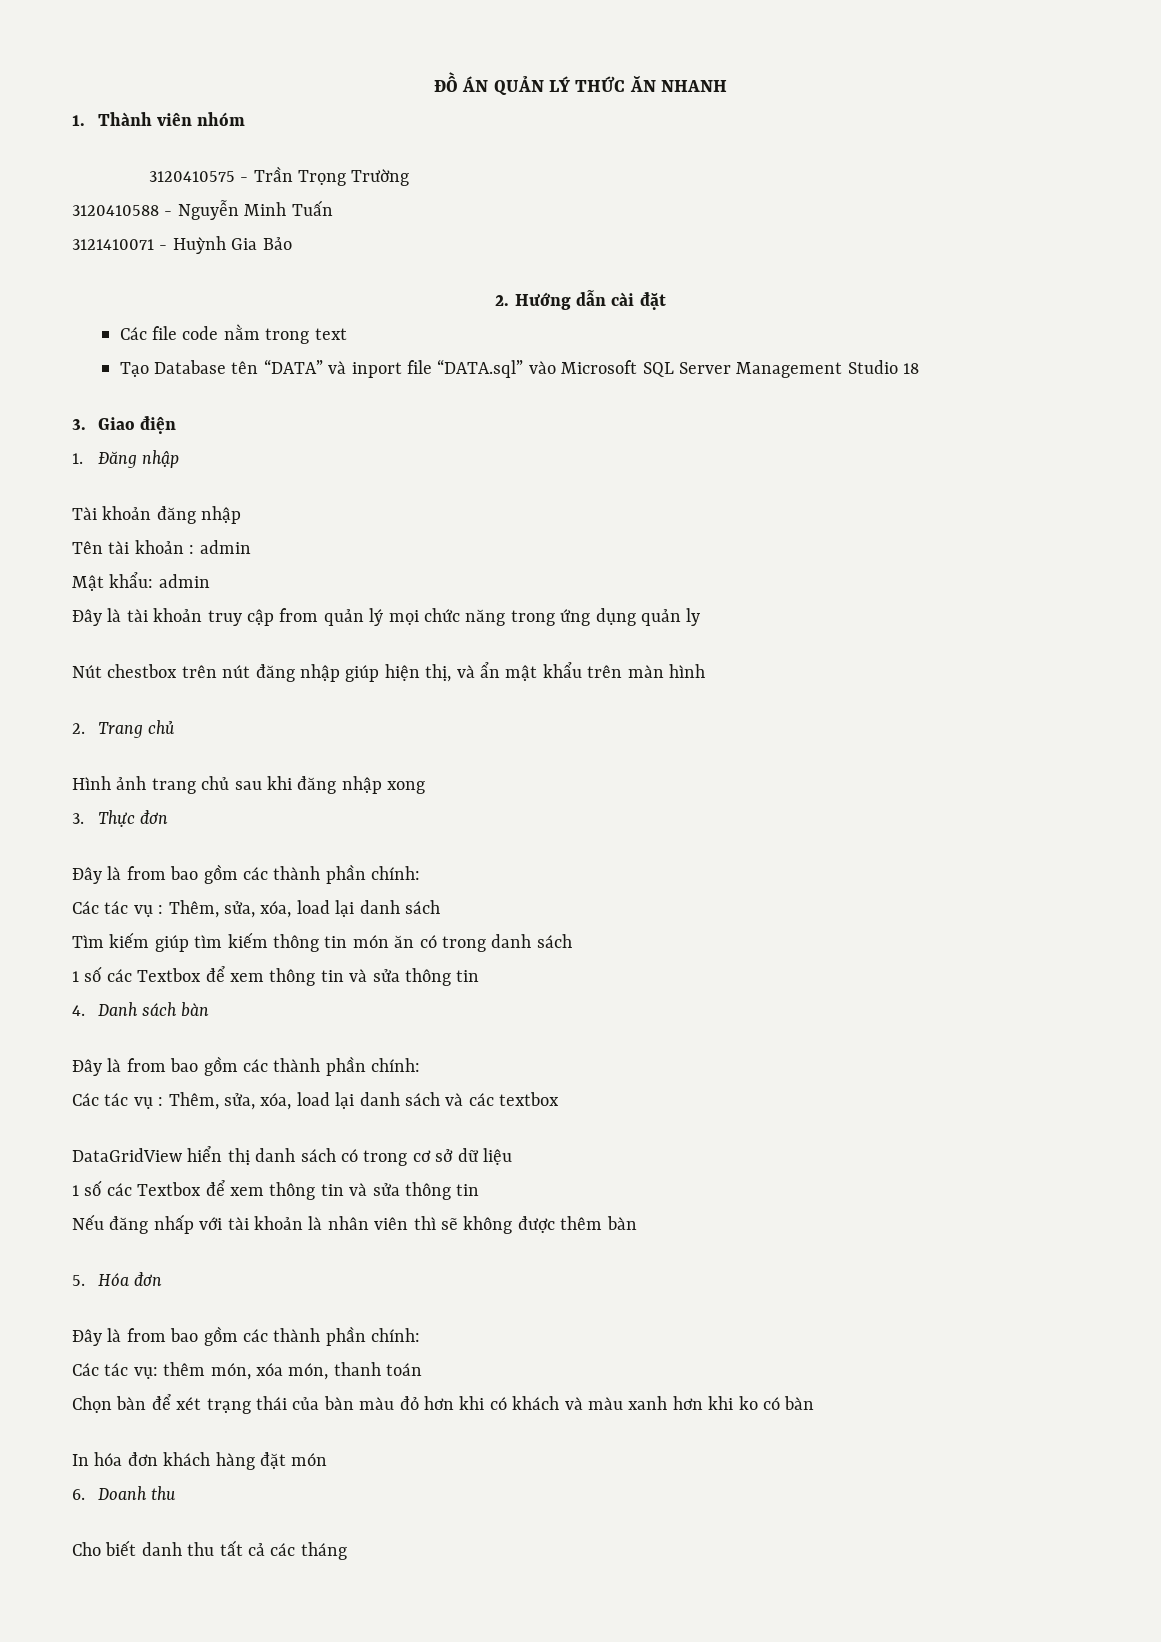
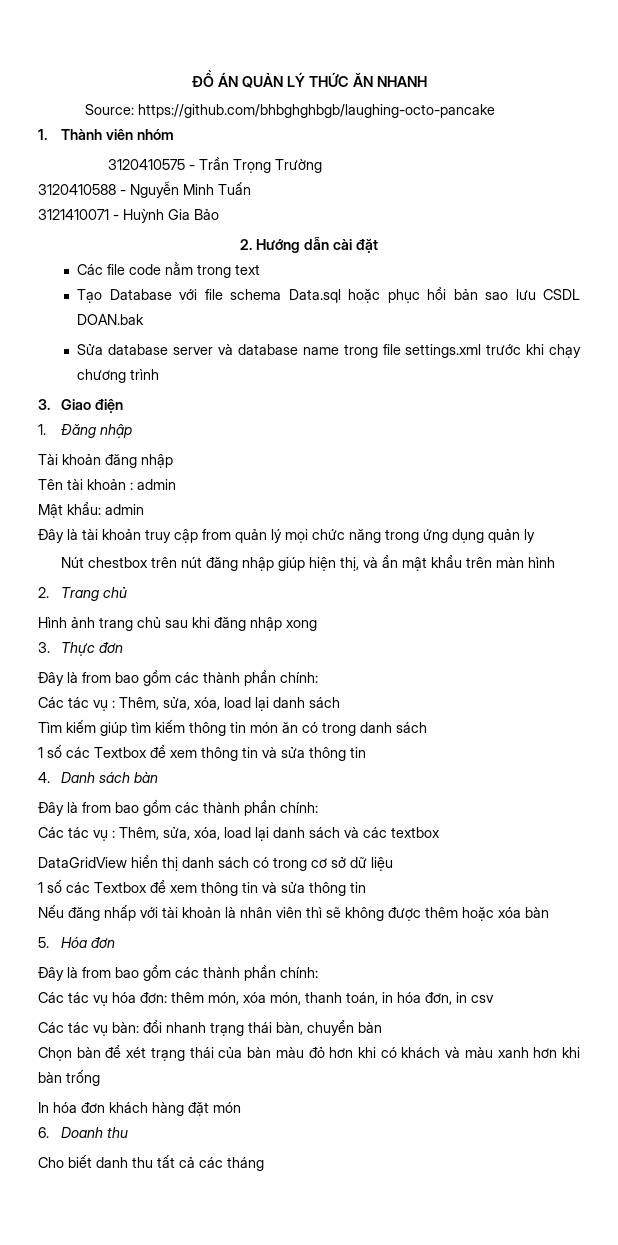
+ Source: https://github.com/bhbghghbgb/laughing-octo-pancake
- Tạo Database tên “DATA” và inport file “DATA.sql” vào Microsoft SQL Server Management Studio 18
+ Tạo Database với file schema Data.sql hoặc phục hồi bản sao lưu CSDL DOAN.bak
+ Sửa database server và database name trong file settings.xml trước khi chạy chương trình
- Nếu đăng nhấp với tài khoản là nhân viên thì sẽ không được thêm bàn
+ Nếu đăng nhấp với tài khoản là nhân viên thì sẽ không được thêm hoặc xóa bàn
- Các tác vụ: thêm món, xóa món, thanh toán
+ Các tác vụ hóa đơn: thêm món, xóa món, thanh toán, in hóa đơn, in csv
+ Các tác vụ bàn: đổi nhanh trạng thái bàn, chuyển bàn
- Chọn bàn để xét trạng thái của bàn màu đỏ hơn khi có khách và màu xanh hơn khi ko có bàn
+ Chọn bàn để xét trạng thái của bàn màu đỏ hơn khi có khách và màu xanh hơn khi bàn trống

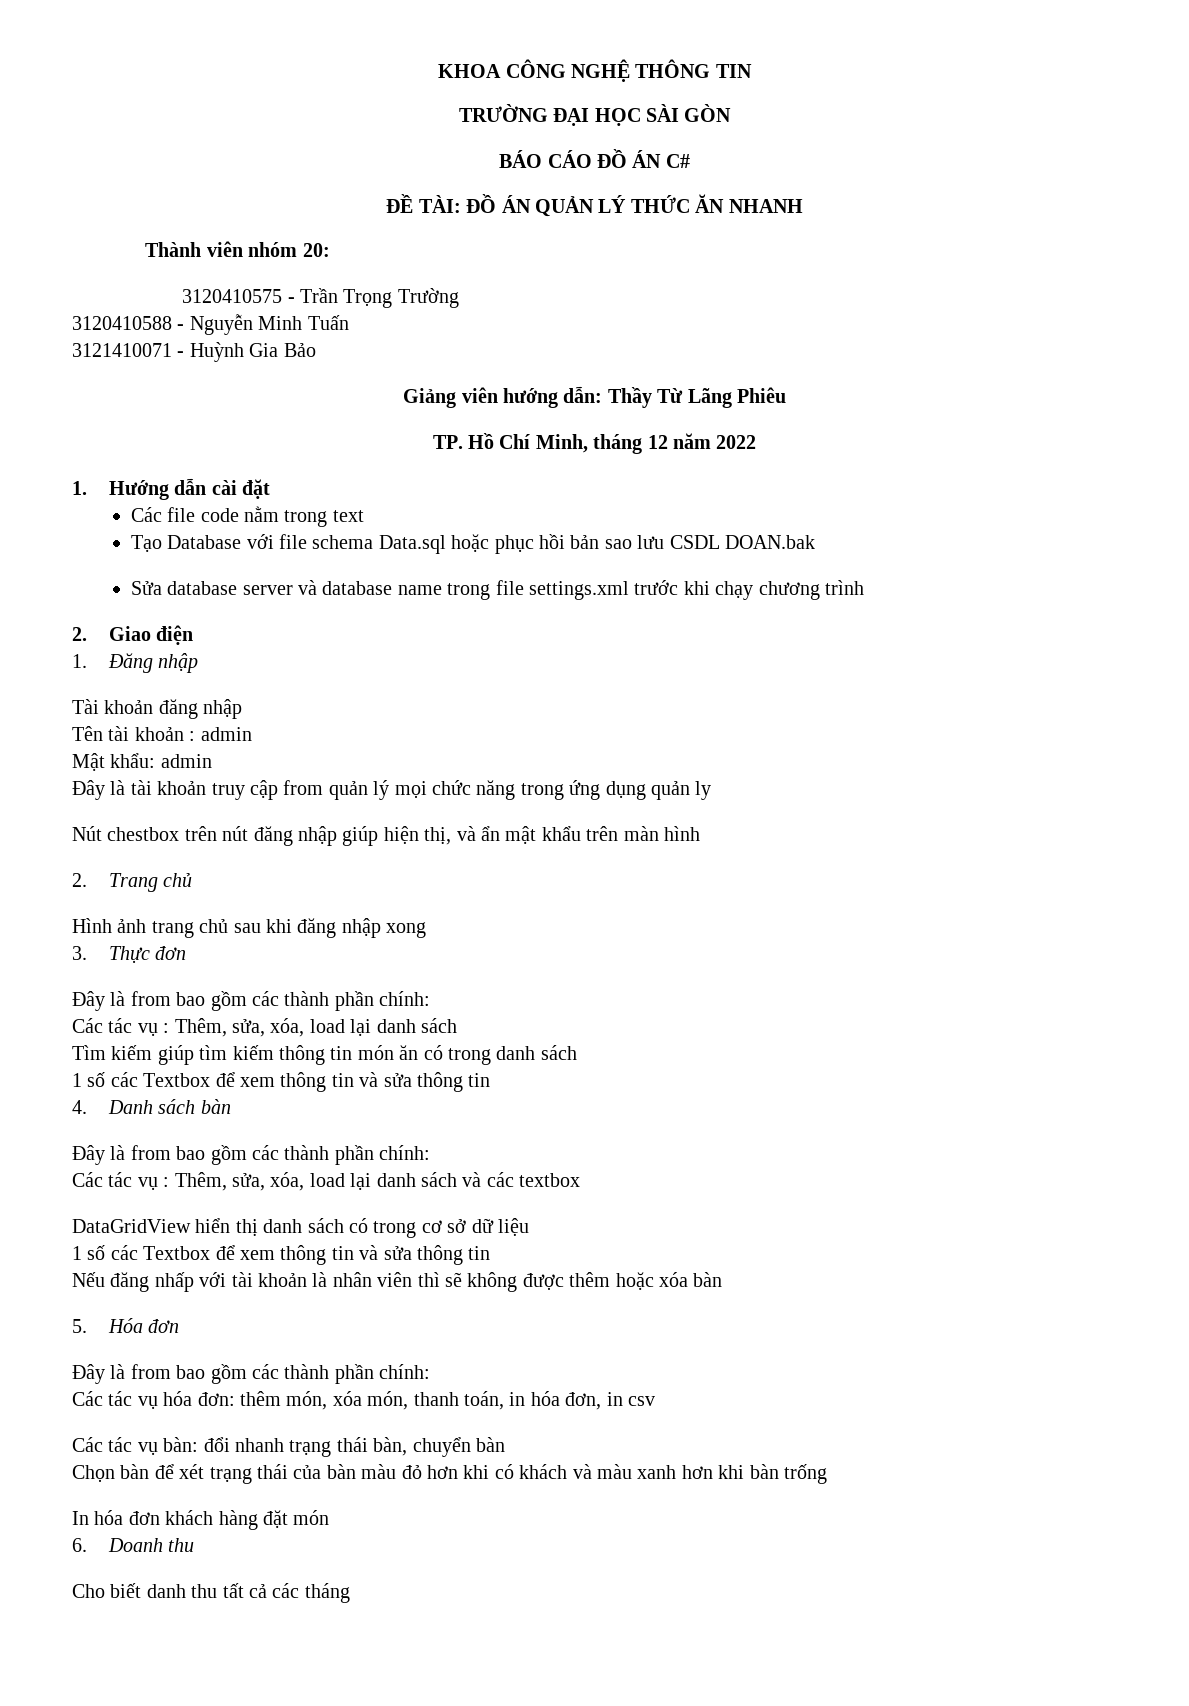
- ĐỒ ÁN QUẢN LÝ THỨC ĂN NHANH
+ KHOA CÔNG NGHỆ THÔNG TIN
+ TRƯỜNG ĐẠI HỌC SÀI GÒN
+ BÁO CÁO ĐỒ ÁN C#
+ ĐỀ TÀI: ĐỒ ÁN QUẢN LÝ THỨC ĂN NHANH
- Source: https://github.com/bhbghghbgb/laughing-octo-pancake
- 1. Thành viên nhóm
+ Thành viên nhóm 20:
- 2. Hướng dẫn cài đặt
+ Giảng viên hướng dẫn: Thầy Từ Lãng Phiêu
+ TP. Hồ Chí Minh, tháng 12 năm 2022
+ 1. Hướng dẫn cài đặt
- 3. Giao điện
+ 2. Giao điện

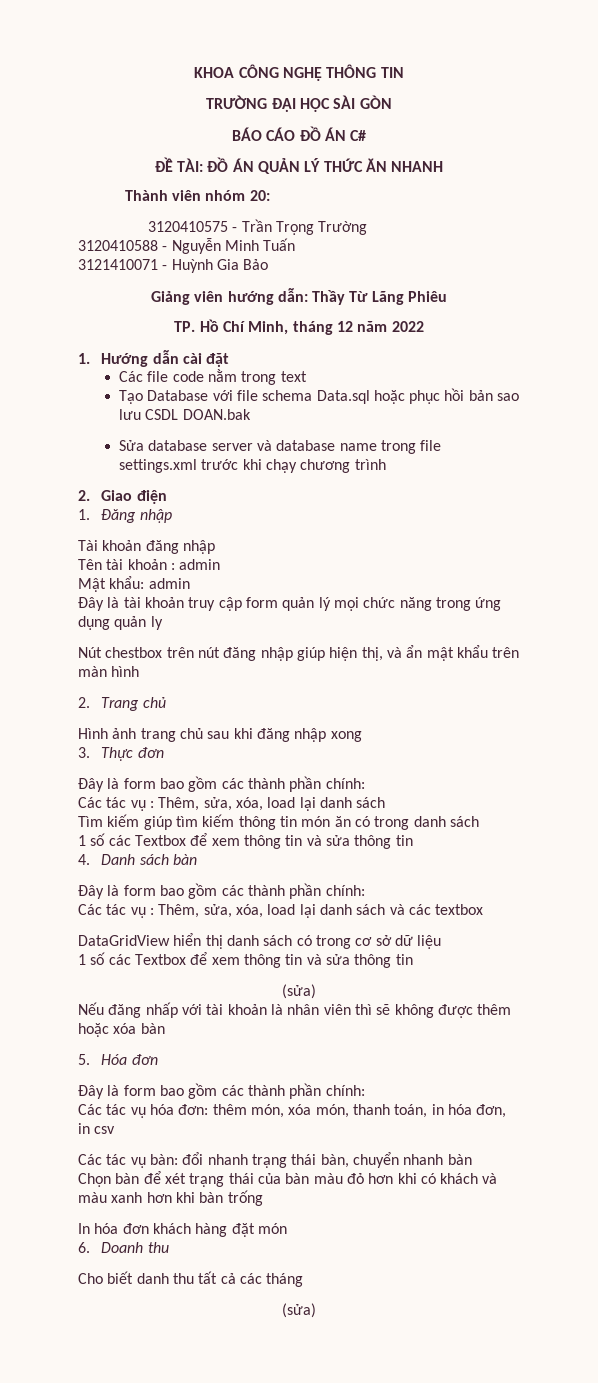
- Đây là tài khoản truy cập from quản lý mọi chức năng trong ứng dụng quản ly
+ Đây là tài khoản truy cập form quản lý mọi chức năng trong ứng dụng quản ly
  3. Thực đơn
- Đây là from bao gồm các thành phần chính:
+ Đây là form bao gồm các thành phần chính:
  4. Danh sách bàn
- Đây là from bao gồm các thành phần chính:
+ Đây là form bao gồm các thành phần chính:
  DataGridView hiển thị danh sách có trong cơ sở dữ liệu
  1 số các Textbox để xem thông tin và sửa thông tin
+ (sửa)
  5. Hóa đơn
- Đây là from bao gồm các thành phần chính:
+ Đây là form bao gồm các thành phần chính:
- Các tác vụ bàn: đổi nhanh trạng thái bàn, chuyển bàn
+ Các tác vụ bàn: đổi nhanh trạng thái bàn, chuyển nhanh bàn
  Cho biết danh thu tất cả các tháng
+ (sửa)

